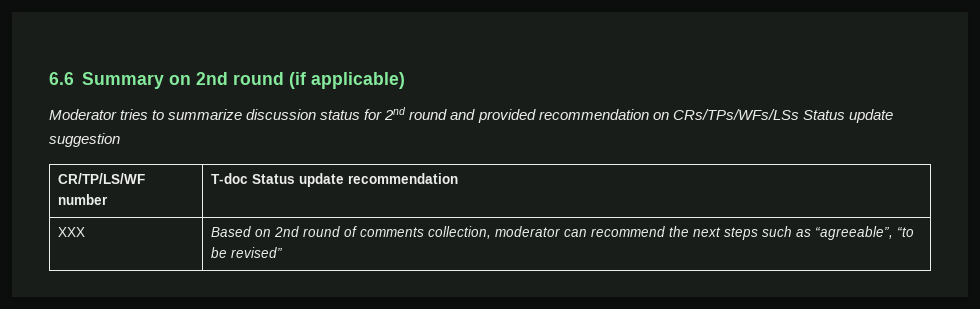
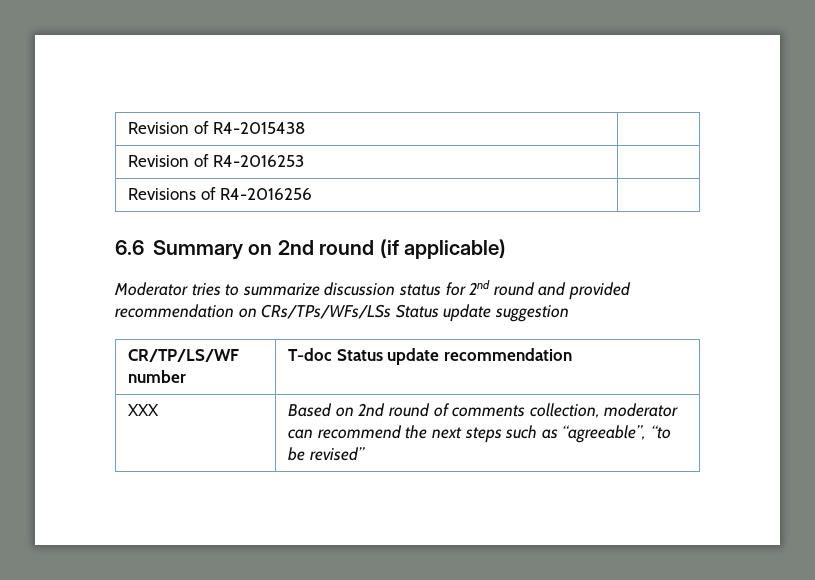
+ Revision of R4-2015438 |
+ Revision of R4-2016253 |
+ Revisions of R4-2016256 |

